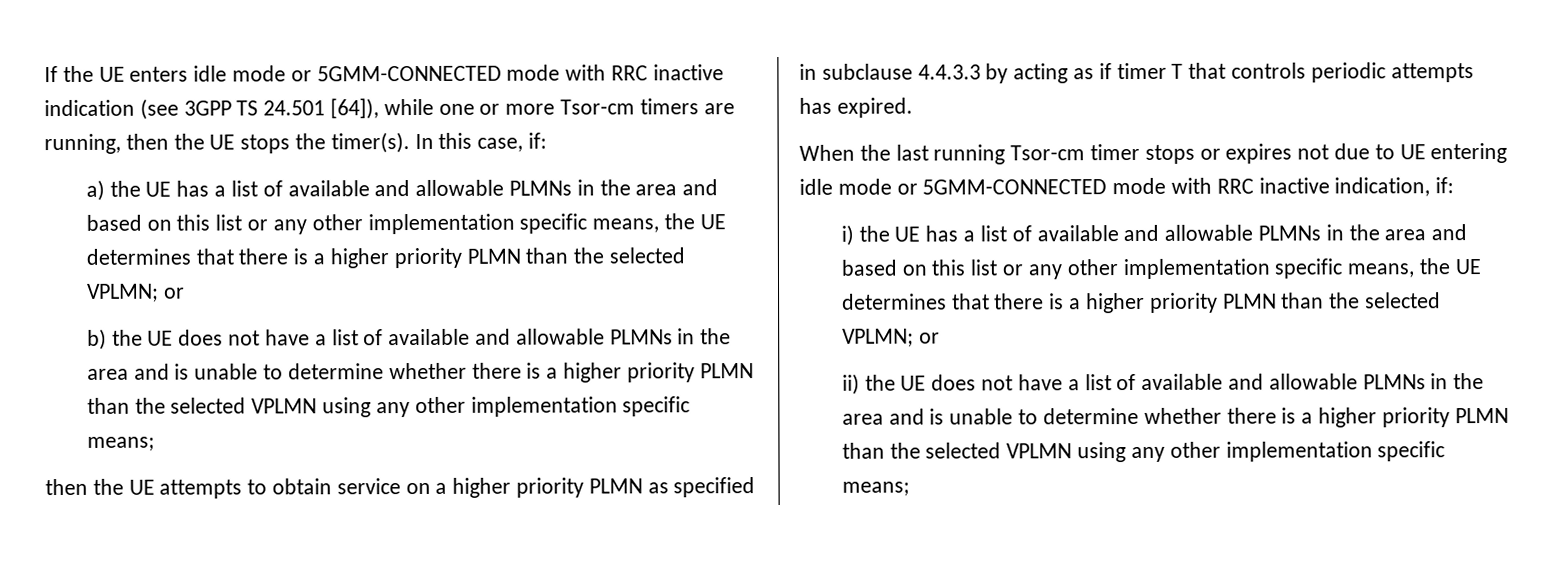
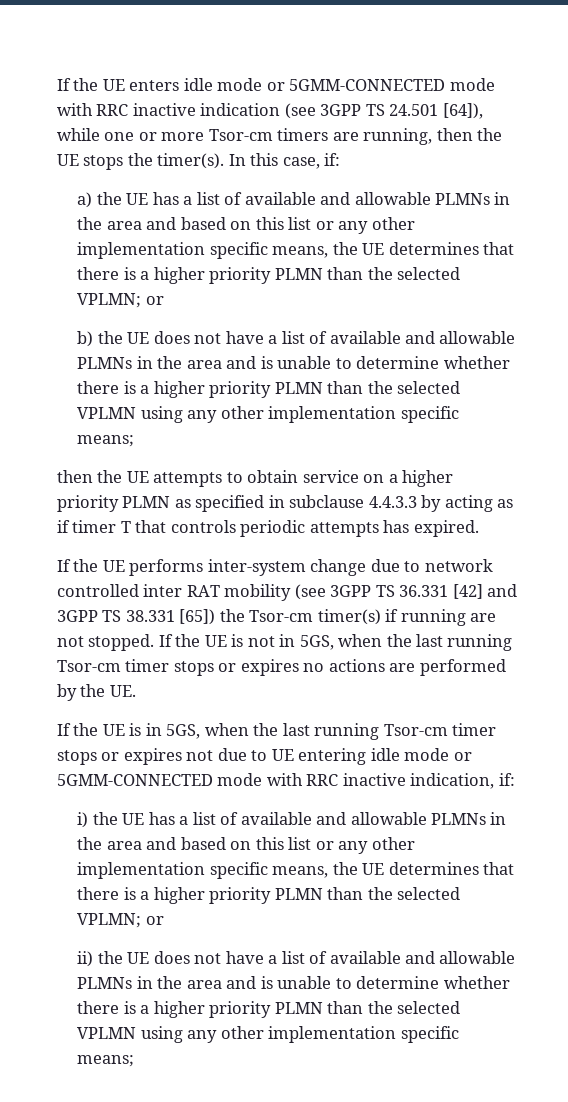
- When the last running Tsor-cm timer stops or expires not due to UE entering idle mode or 5GMM-CONNECTED mode with RRC inactive indication, if:
+ If the UE performs inter-system change due to network controlled inter RAT mobility (see 3GPP TS 36.331 [42] and 3GPP TS 38.331 [65]) the Tsor-cm timer(s) if running are not stopped. If the UE is not in 5GS, when the last running Tsor-cm timer stops or expires no actions are performed by the UE.
+ If the UE is in 5GS, when the last running Tsor-cm timer stops or expires not due to UE entering idle mode or 5GMM-CONNECTED mode with RRC inactive indication, if:

